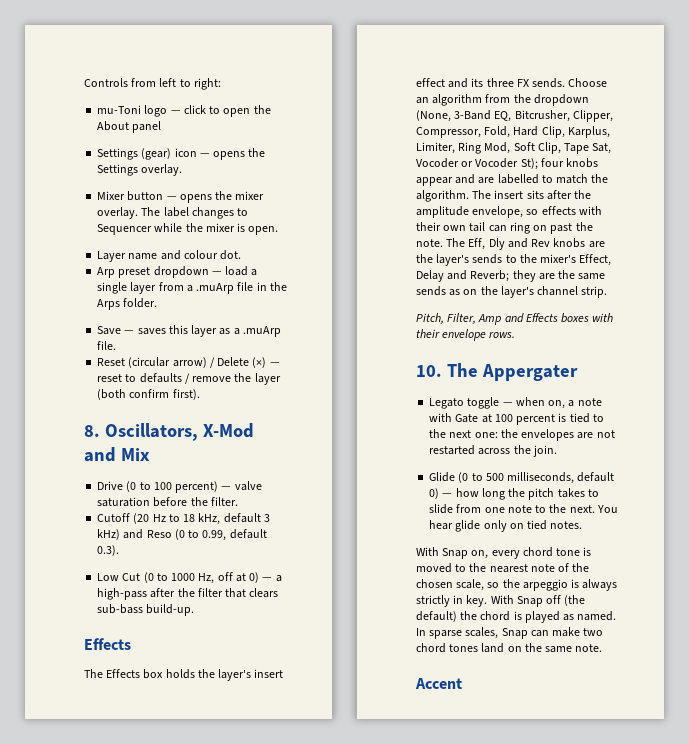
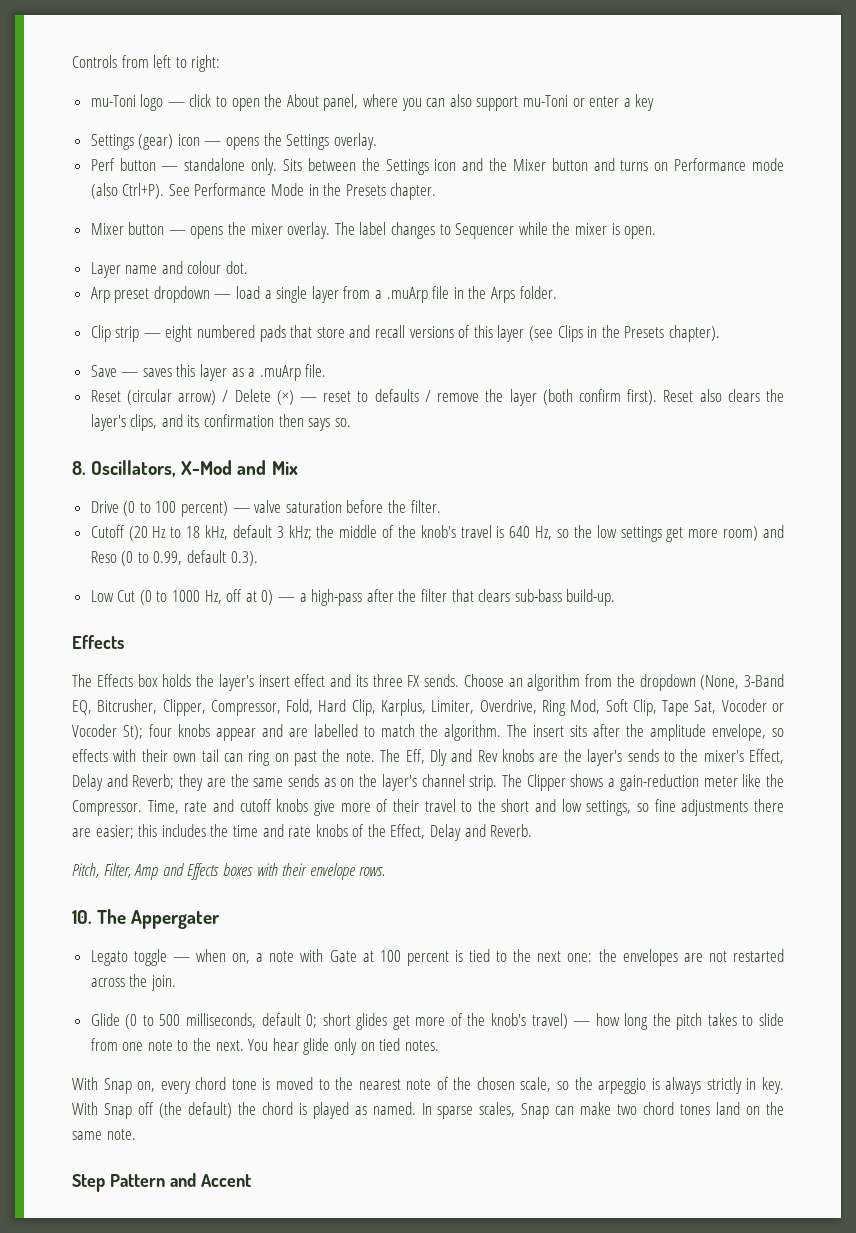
- mu-Toni logo — click to open the About panel
+ mu-Toni logo — click to open the About panel, where you can also support mu-Toni or enter a key
+ Perf button — standalone only. Sits between the Settings icon and the Mixer button and turns on Performance mode (also Ctrl+P). See Performance Mode in the Presets chapter.
+ Clip strip — eight numbered pads that store and recall versions of this layer (see Clips in the Presets chapter).
+ Reset also clears the layer's clips, and its confirmation then says so.
- Cutoff (20 Hz to 18 kHz, default 3 kHz) and Reso (0 to 0.99, default 0.3).
+ Cutoff (20 Hz to 18 kHz, default 3 kHz; the middle of the knob's travel is 640 Hz, so the low settings get more room) and Reso (0 to 0.99, default 0.3).
- Choose an algorithm from the dropdown (None, 3-Band EQ, Bitcrusher, Clipper, Compressor, Fold, Hard Clip, Karplus, Limiter, Ring Mod, Soft Clip, Tape Sat, Vocoder or Vocoder St); four knobs appear and are labelled to match the algorithm.
+ Choose an algorithm from the dropdown (None, 3-Band EQ, Bitcrusher, Clipper, Compressor, Fold, Hard Clip, Karplus, Limiter, Overdrive, Ring Mod, Soft Clip, Tape Sat, Vocoder or Vocoder St); four knobs appear and are labelled to match the algorithm.
+ The Clipper shows a gain-reduction meter like the Compressor. Time, rate and cutoff knobs give more of their travel to the short and low settings, so fine adjustments there are easier; this includes the time and rate knobs of the Effect, Delay and Reverb.
- Glide (0 to 500 milliseconds, default 0) — how long the pitch takes to slide from one note to the next.
+ Glide (0 to 500 milliseconds, default 0; short glides get more of the knob's travel) — how long the pitch takes to slide from one note to the next.
- Accent
+ Step Pattern and Accent

